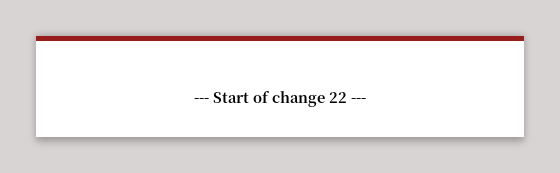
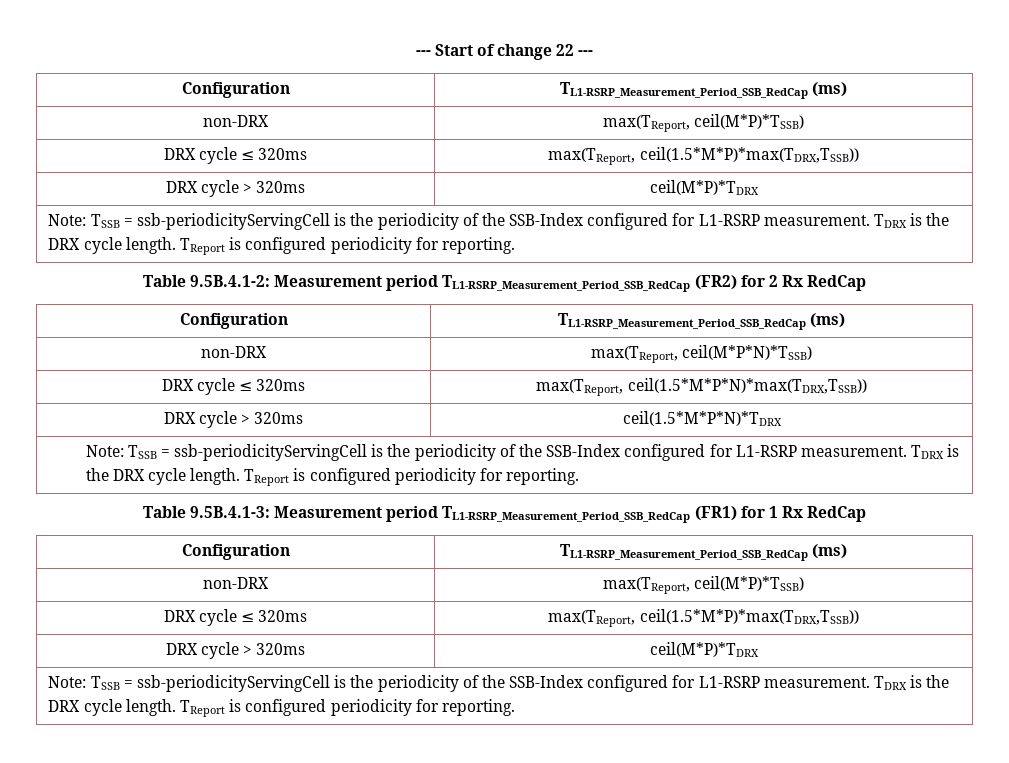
  --- Start of change 22 ---
+ Configuration | TL1-RSRP_Measurement_Period_SSB_RedCap (ms)
+ non-DRX | max(TReport, ceil(M*P)*TSSB)
+ DRX cycle ≤ 320ms | max(TReport, ceil(1.5*M*P)*max(TDRX,TSSB))
+ DRX cycle > 320ms | ceil(M*P)*TDRX
+ Note: TSSB = ssb-periodicityServingCell is the periodicity of the SSB-Index configured for L1-RSRP measurement. TDRX is the DRX cycle length. TReport is configured periodicity for reporting.
+ Table 9.5B.4.1-2: Measurement period TL1-RSRP_Measurement_Period_SSB_RedCap (FR2) for 2 Rx RedCap
+ Configuration | TL1-RSRP_Measurement_Period_SSB_RedCap (ms)
+ non-DRX | max(TReport, ceil(M*P*N)*TSSB)
+ DRX cycle ≤ 320ms | max(TReport, ceil(1.5*M*P*N)*max(TDRX,TSSB))
+ DRX cycle > 320ms | ceil(1.5*M*P*N)*TDRX
+ Note: TSSB = ssb-periodicityServingCell is the periodicity of the SSB-Index configured for L1-RSRP measurement. TDRX is the DRX cycle length. TReport is configured periodicity for reporting.
+ Table 9.5B.4.1-3: Measurement period TL1-RSRP_Measurement_Period_SSB_RedCap (FR1) for 1 Rx RedCap
+ Configuration | TL1-RSRP_Measurement_Period_SSB_RedCap (ms)
+ non-DRX | max(TReport, ceil(M*P)*TSSB)
+ DRX cycle ≤ 320ms | max(TReport, ceil(1.5*M*P)*max(TDRX,TSSB))
+ DRX cycle > 320ms | ceil(M*P)*TDRX
+ Note: TSSB = ssb-periodicityServingCell is the periodicity of the SSB-Index configured for L1-RSRP measurement. TDRX is the DRX cycle length. TReport is configured periodicity for reporting.

